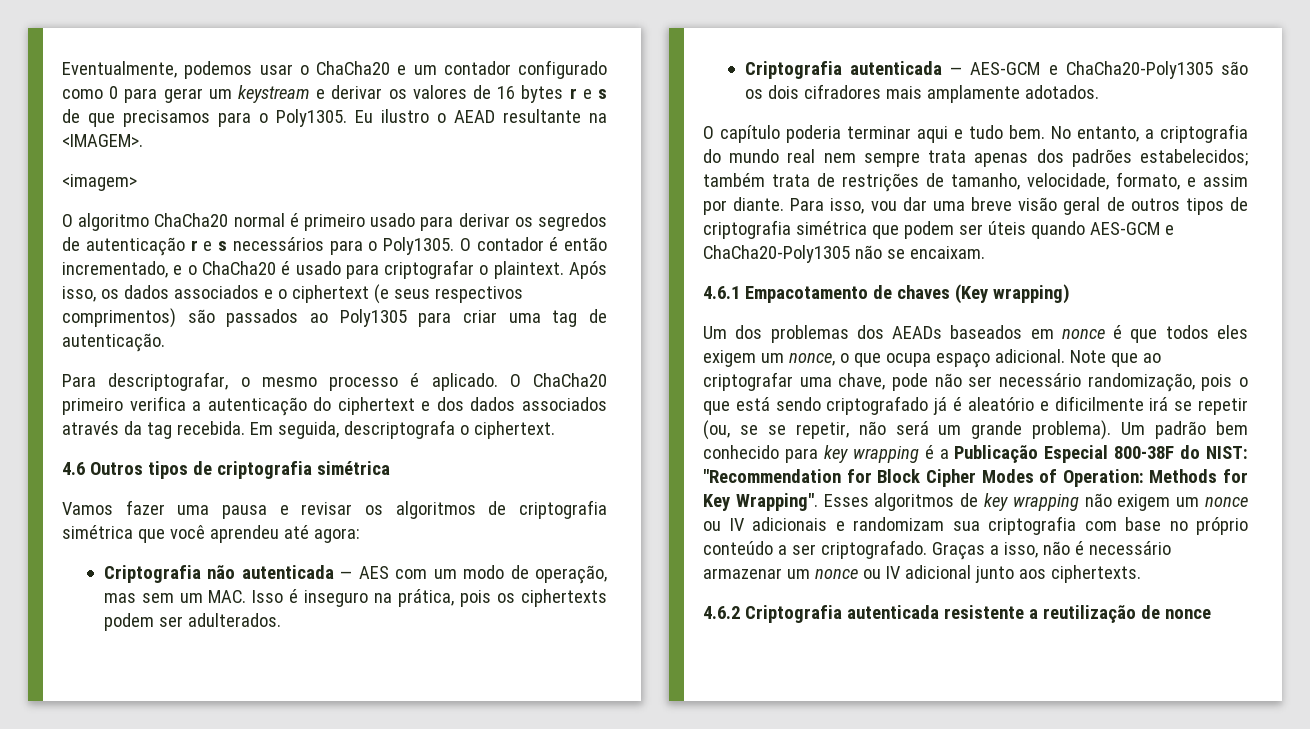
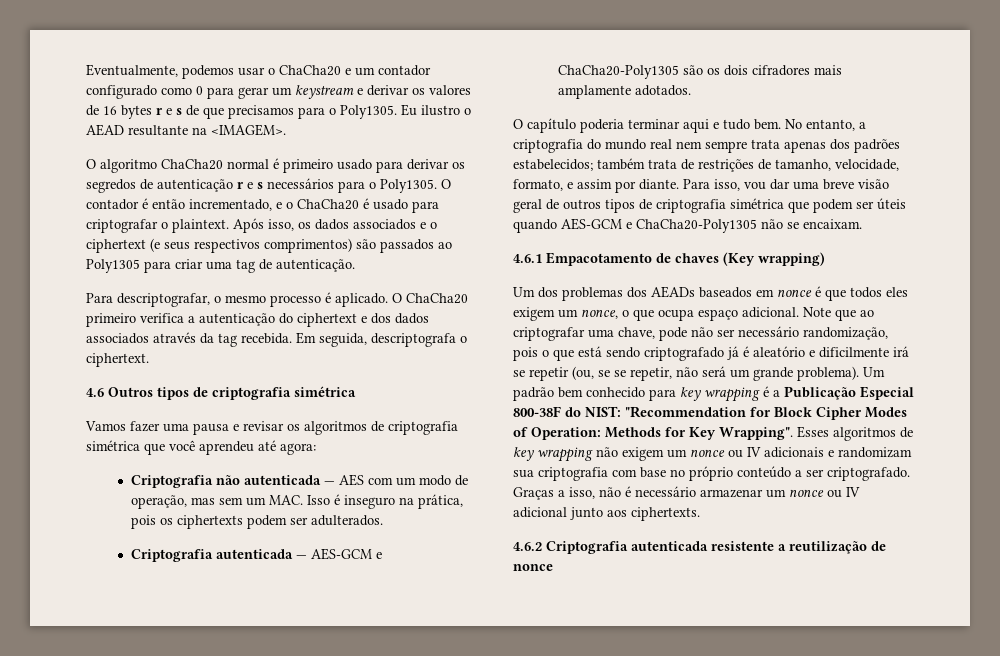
- <imagem>

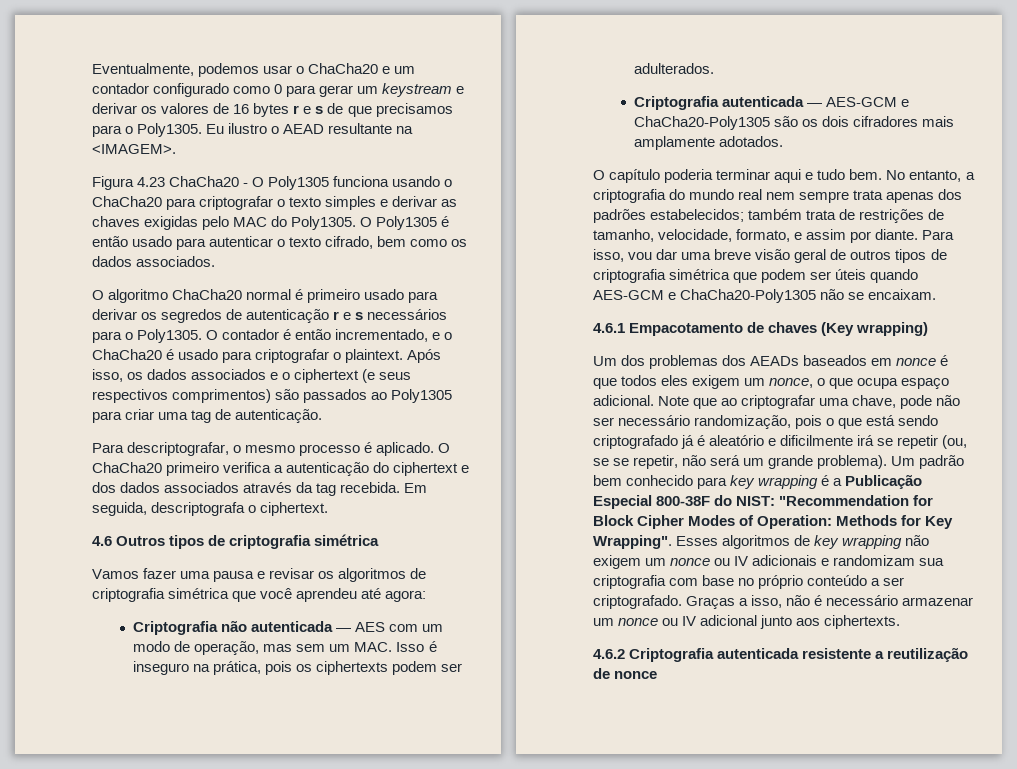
+ Figura 4.23 ChaCha20 - O Poly1305 funciona usando o ChaCha20 para criptografar o texto simples e derivar as chaves exigidas pelo MAC do Poly1305. O Poly1305 é então usado para autenticar o texto cifrado, bem como os dados associados.

